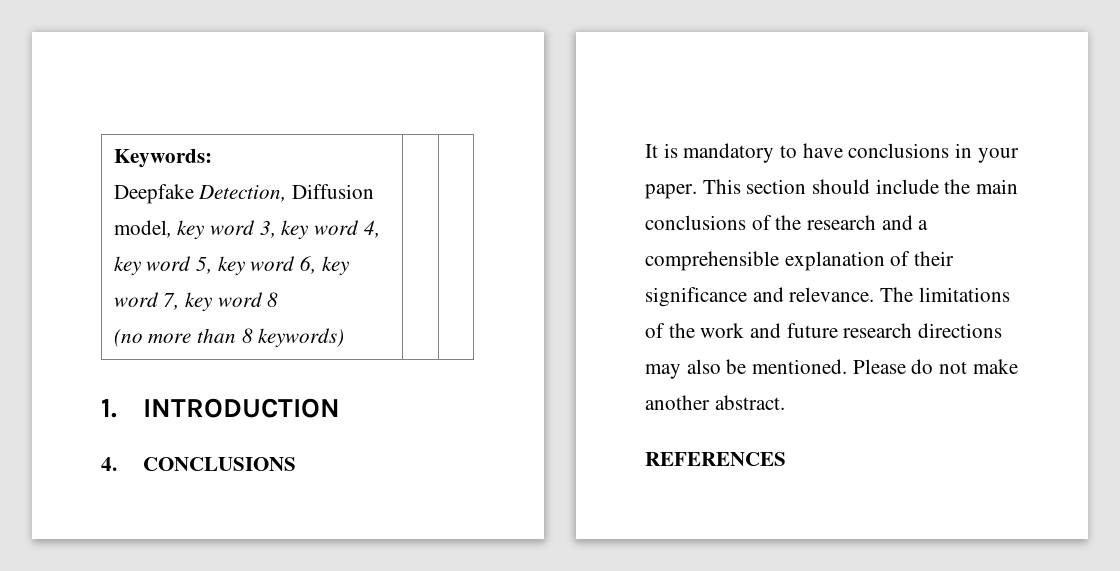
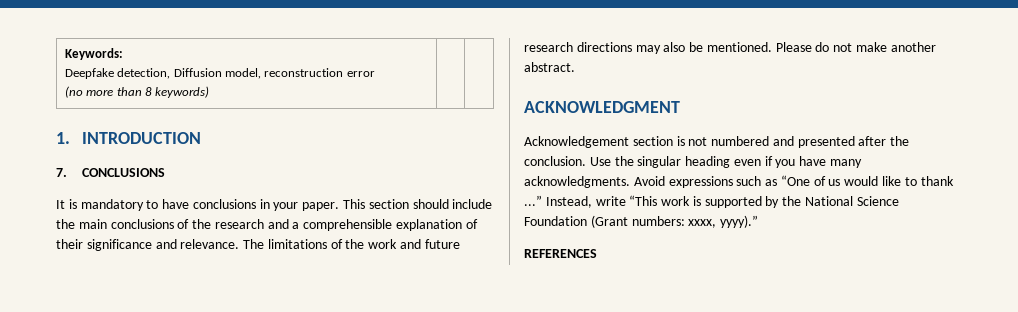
  Keywords:
- Deepfake Detection, Diffusion model, key word 3, key word 4, key word 5, key word 6, key word 7, key word 8
+ Deepfake detection, Diffusion model, reconstruction error
- 4. CONCLUSIONS
+ 7. CONCLUSIONS
+ ACKNOWLEDGMENT
+ Acknowledgement section is not numbered and presented after the conclusion. Use the singular heading even if you have many acknowledgments. Avoid expressions such as “One of us would like to thank ...” Instead, write “This work is supported by the National Science Foundation (Grant numbers: xxxx, yyyy).”

